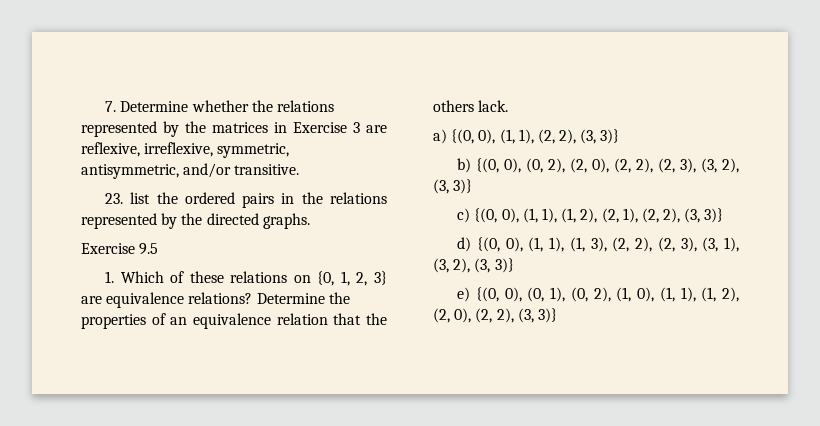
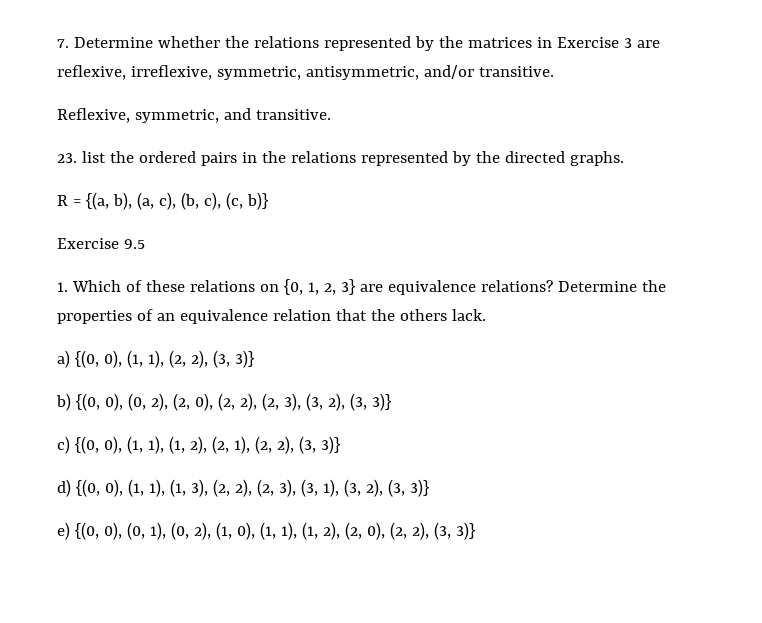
+ Reflexive, symmetric, and transitive.
+ R = {(a, b), (a, c), (b, c), (c, b)}

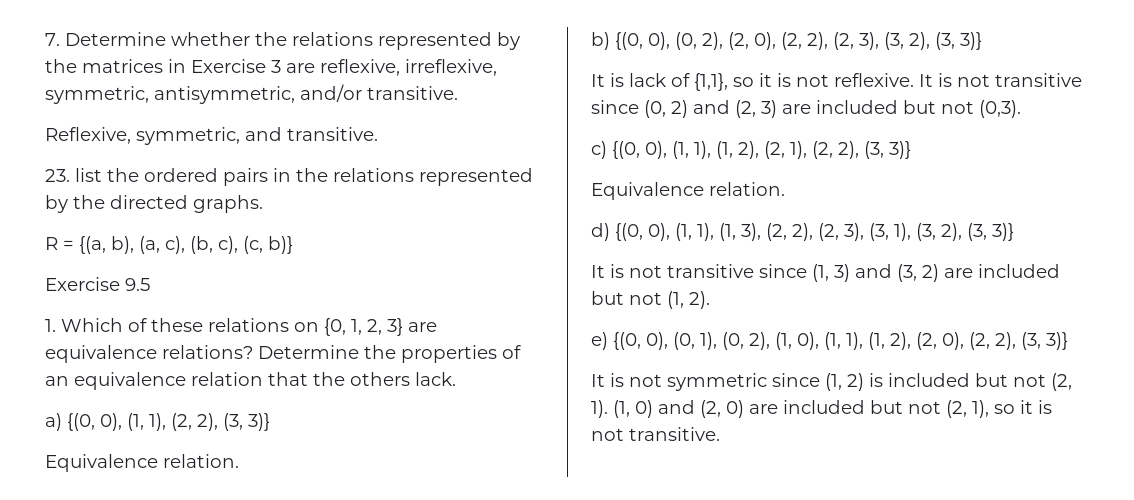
  a) {(0, 0), (1, 1), (2, 2), (3, 3)}
+ Equivalence relation.
+ It is lack of {1,1}, so it is not reflexive. It is not transitive since (0, 2) and (2, 3) are included but not (0,3).
  c) {(0, 0), (1, 1), (1, 2), (2, 1), (2, 2), (3, 3)}
+ Equivalence relation.
+ It is not transitive since (1, 3) and (3, 2) are included but not (1, 2).
+ It is not symmetric since (1, 2) is included but not (2, 1). (1, 0) and (2, 0) are included but not (2, 1), so it is not transitive.

